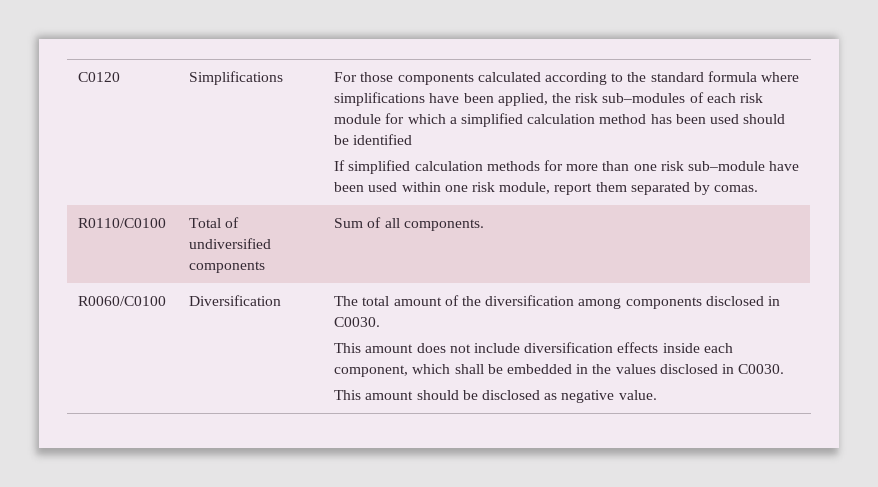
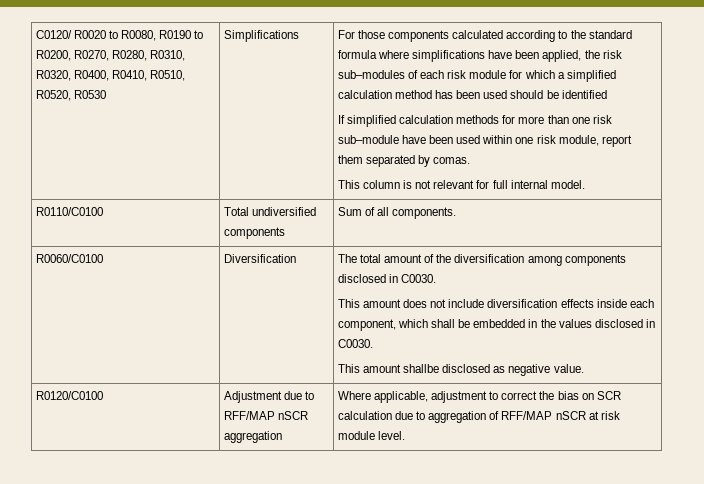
- C0120
+ C0120/ R0020 to R0080, R0190 to R0200, R0270, R0280, R0310, R0320, R0400, R0410, R0510, R0520, R0530
+ This column is not relevant for full internal model.
- R0110/C0100 | Total of undiversified components | Sum of all components.
+ R0110/C0100 | Total undiversified components | Sum of all components.
- This amount should be disclosed as negative value.
+ This amount shallbe disclosed as negative value.
+ R0120/C0100 | Adjustment due to RFF/MAP nSCR aggregation | Where applicable, adjustment to correct the bias on SCR calculation due to aggregation of RFF/MAP nSCR at risk module level.

